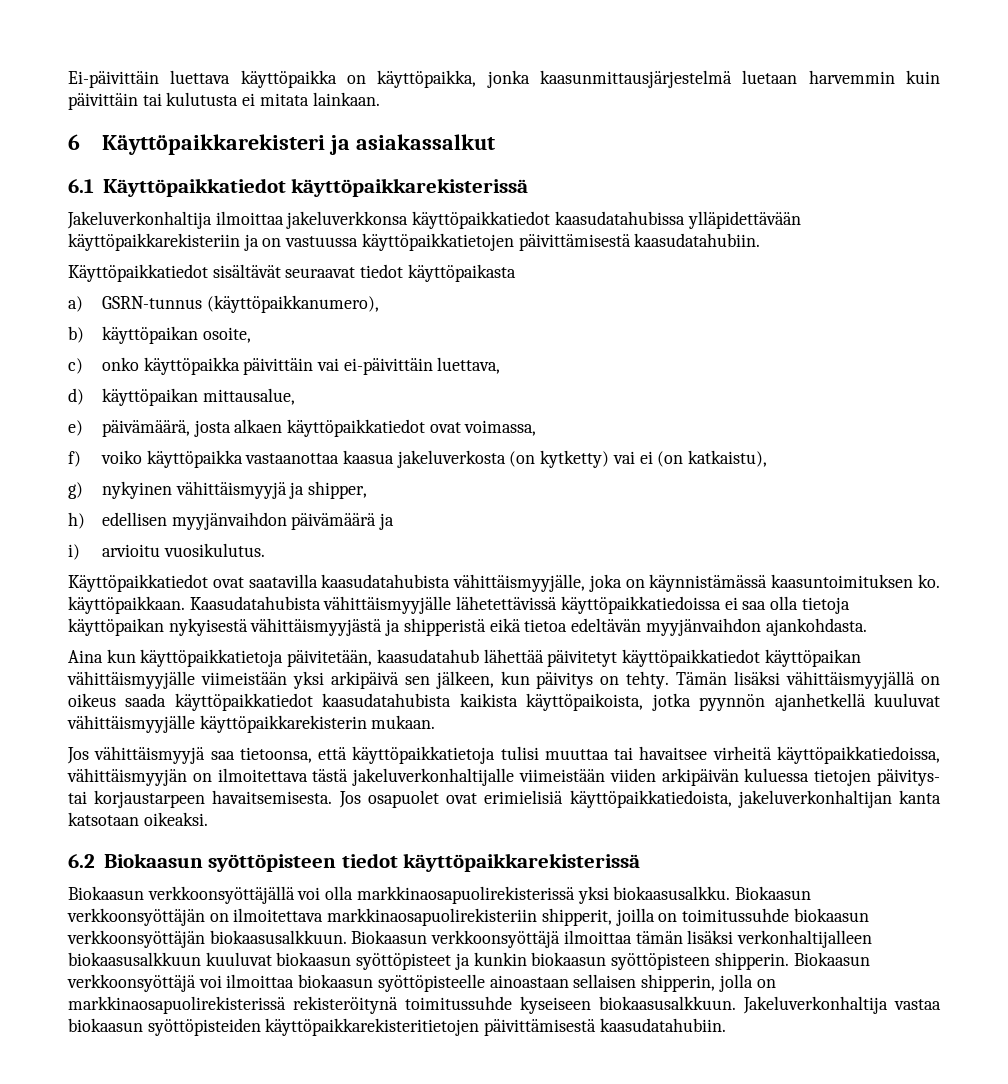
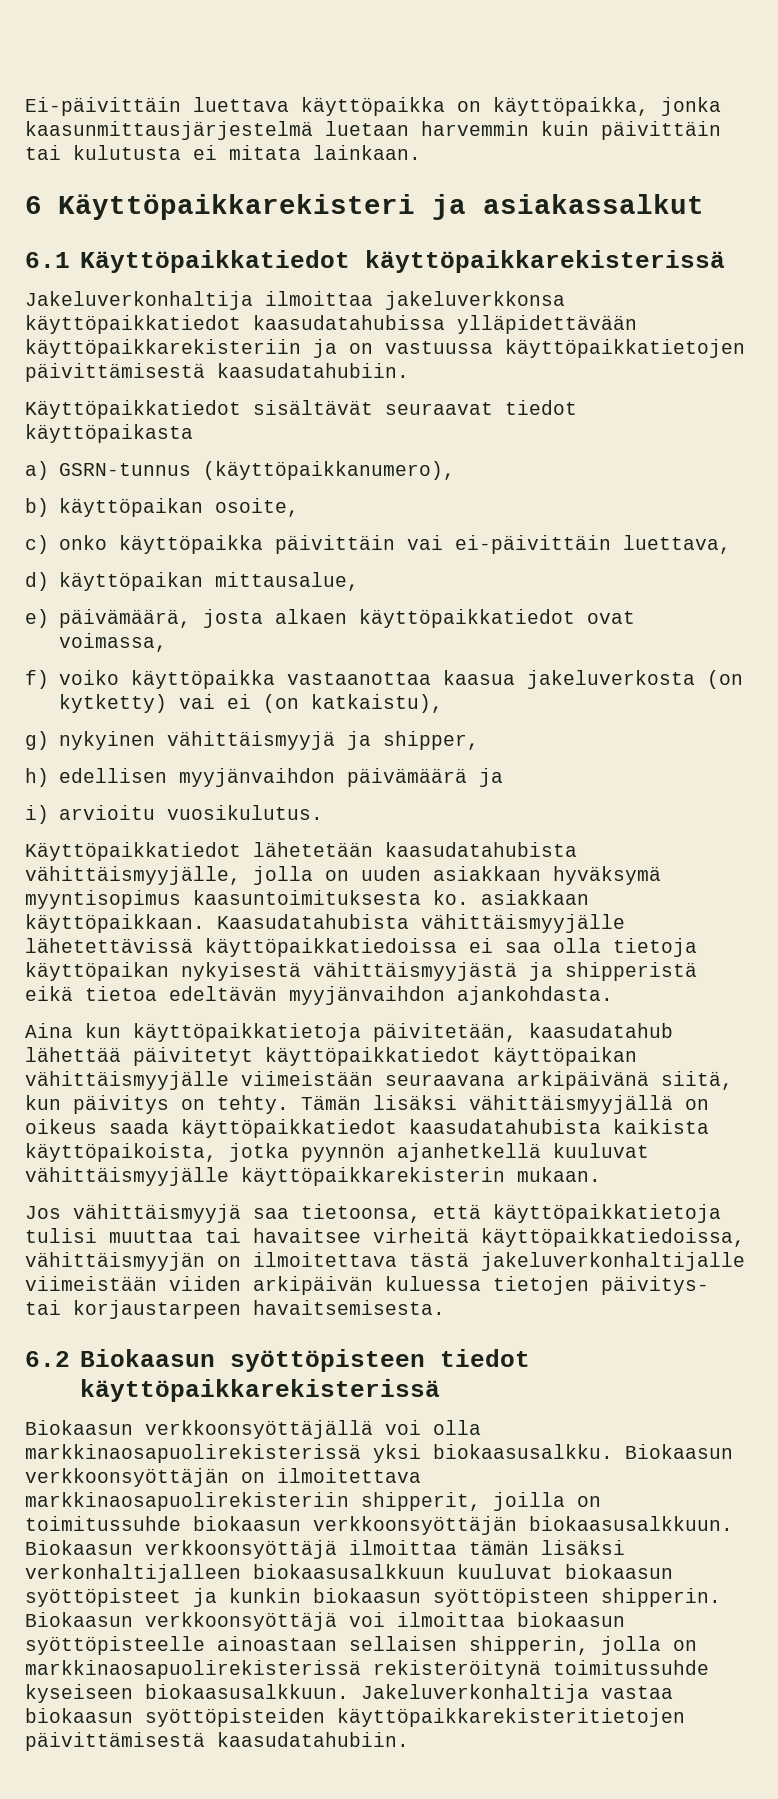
- Käyttöpaikkatiedot ovat saatavilla kaasudatahubista vähittäismyyjälle, joka on käynnistämässä kaasuntoimituksen ko. käyttöpaikkaan.
+ Käyttöpaikkatiedot lähetetään kaasudatahubista vähittäismyyjälle, jolla on uuden asiakkaan hyväksymä myyntisopimus kaasuntoimituksesta ko. asiakkaan käyttöpaikkaan.
- Aina kun käyttöpaikkatietoja päivitetään, kaasudatahub lähettää päivitetyt käyttöpaikkatiedot käyttöpaikan vähittäismyyjälle viimeistään yksi arkipäivä sen jälkeen, kun päivitys on tehty.
+ Aina kun käyttöpaikkatietoja päivitetään, kaasudatahub lähettää päivitetyt käyttöpaikkatiedot käyttöpaikan vähittäismyyjälle viimeistään seuraavana arkipäivänä siitä, kun päivitys on tehty.
- Jos osapuolet ovat erimielisiä käyttöpaikkatiedoista, jakeluverkonhaltijan kanta katsotaan oikeaksi.

